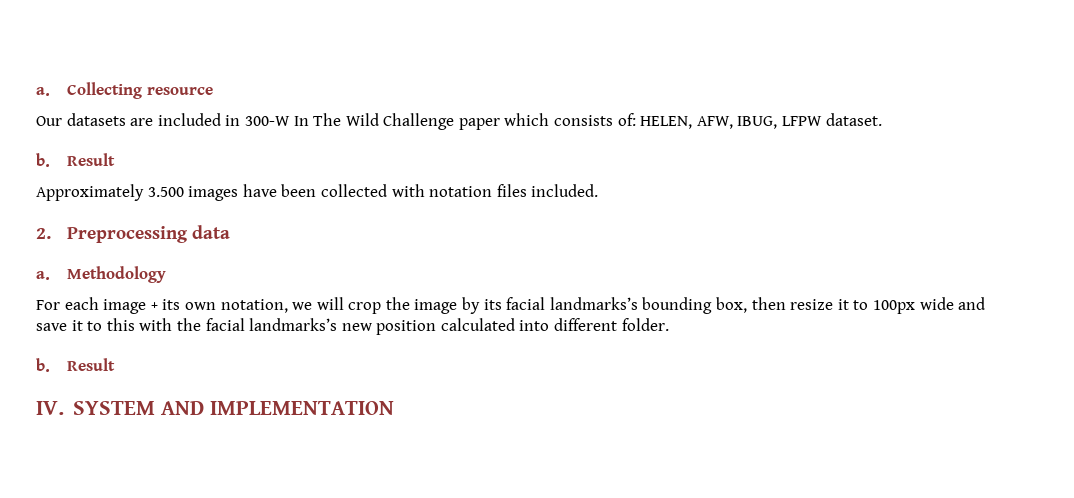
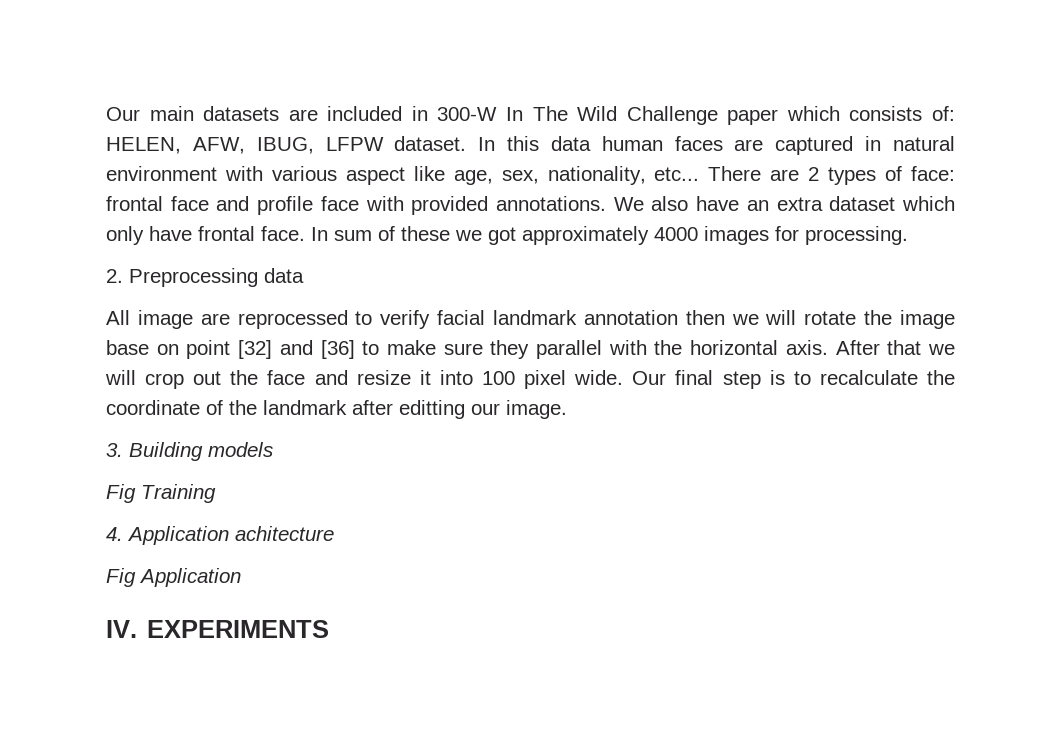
- a. Collecting resource
- Our datasets are included in 300-W In The Wild Challenge paper which consists of: HELEN, AFW, IBUG, LFPW dataset.
- b. Result
- Approximately 3.500 images have been collected with notation files included.
+ Our main datasets are included in 300-W In The Wild Challenge paper which consists of: HELEN, AFW, IBUG, LFPW dataset. In this data human faces are captured in natural environment with various aspect like age, sex, nationality, etc... There are 2 types of face: frontal face and profile face with provided annotations. We also have an extra dataset which only have frontal face. In sum of these we got approximately 4000 images for processing.
  2. Preprocessing data
- a. Methodology
- For each image + its own notation, we will crop the image by its facial landmarks’s bounding box, then resize it to 100px wide and save it to this with the facial landmarks’s new position calculated into different folder.
- b. Result
- IV. SYSTEM AND IMPLEMENTATION
+ All image are reprocessed to verify facial landmark annotation then we will rotate the image base on point [32] and [36] to make sure they parallel with the horizontal axis. After that we will crop out the face and resize it into 100 pixel wide. Our final step is to recalculate the coordinate of the landmark after editting our image.
+ 3. Building models
+ Fig Training
+ 4. Application achitecture
+ Fig Application
+ IV. EXPERIMENTS

